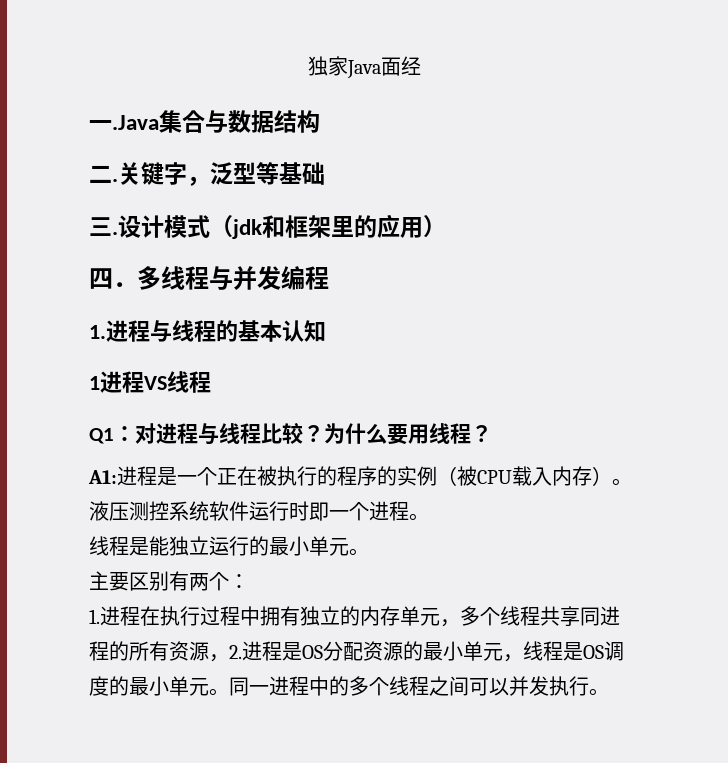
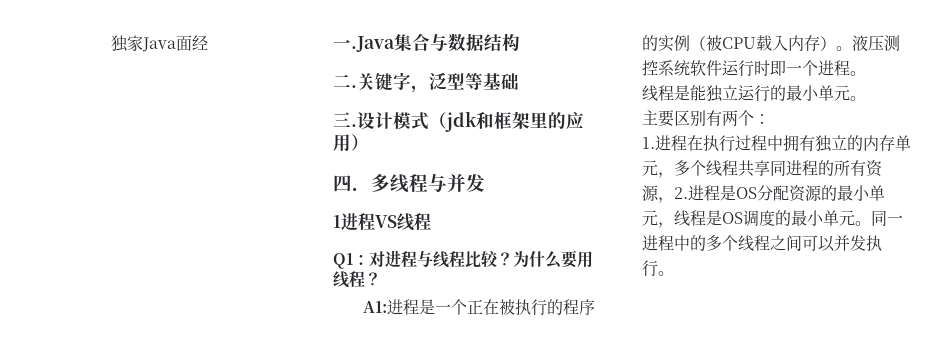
- 四．多线程与并发编程
- 1.进程与线程的基本认知
+ 四．多线程与并发

